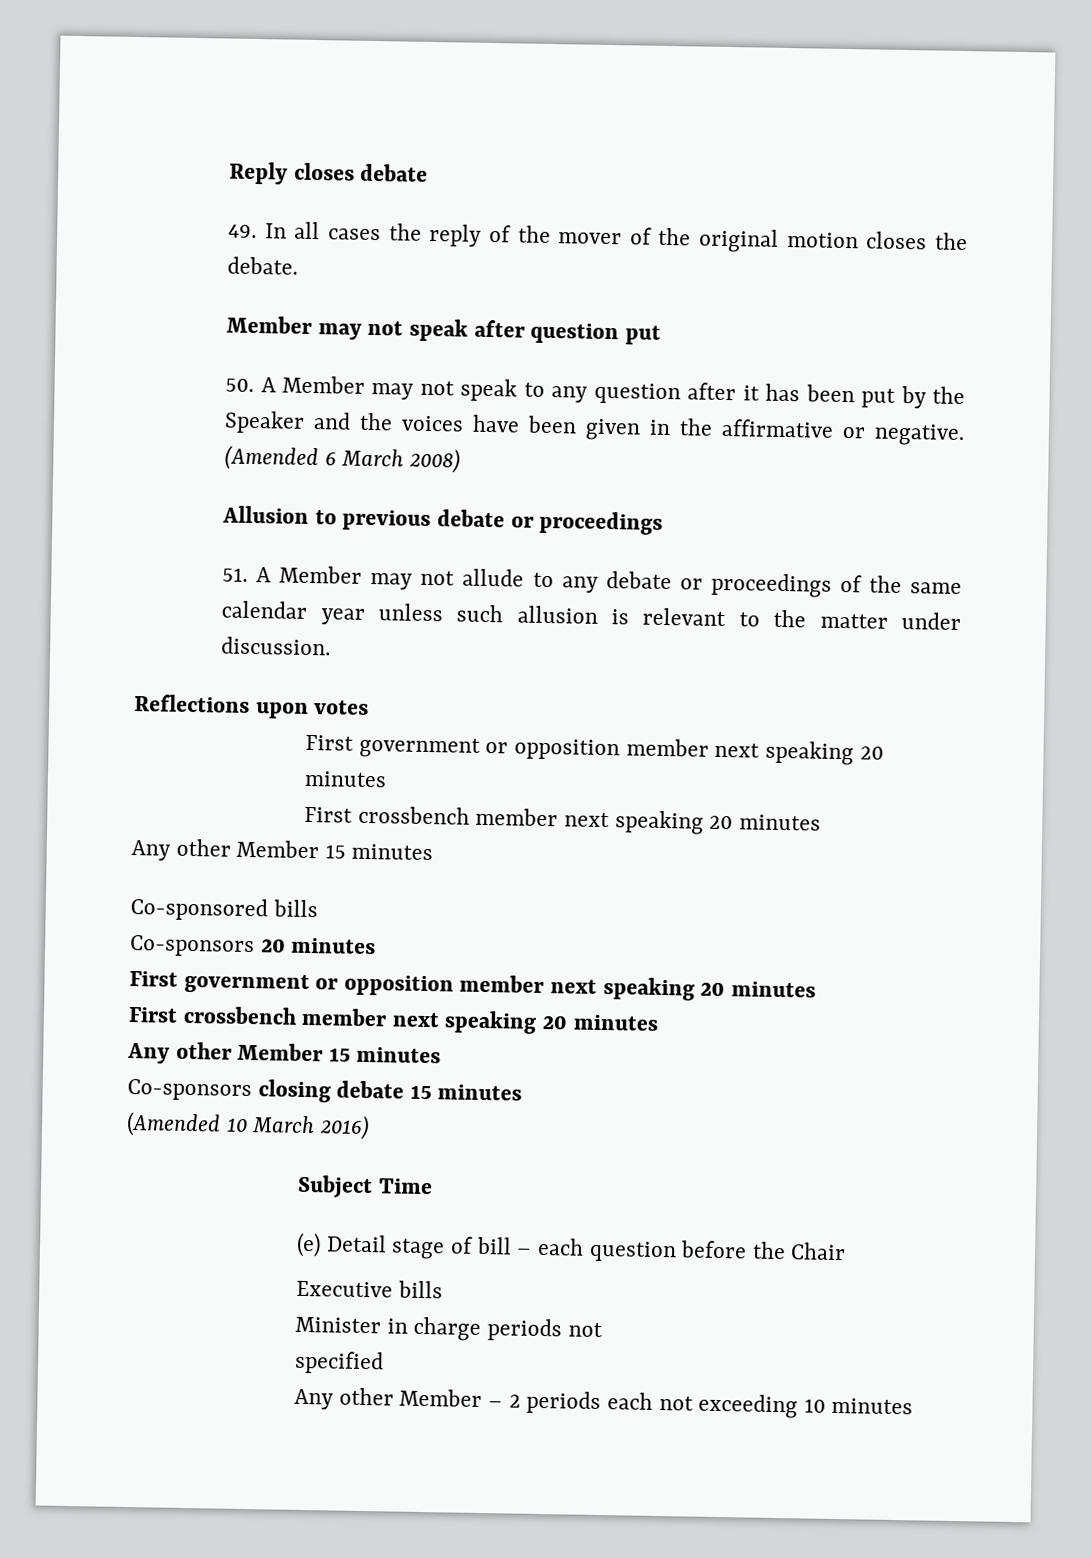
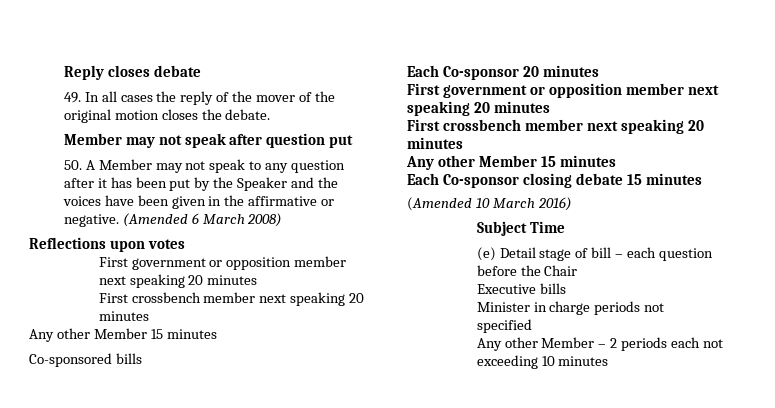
- Allusion to previous debate or proceedings
- 51. A Member may not allude to any debate or proceedings of the same calendar year unless such allusion is relevant to the matter under discussion.
- Co-sponsors 20 minutes
+ Each Co-sponsor 20 minutes
- Co-sponsors closing debate 15 minutes
+ Each Co-sponsor closing debate 15 minutes

